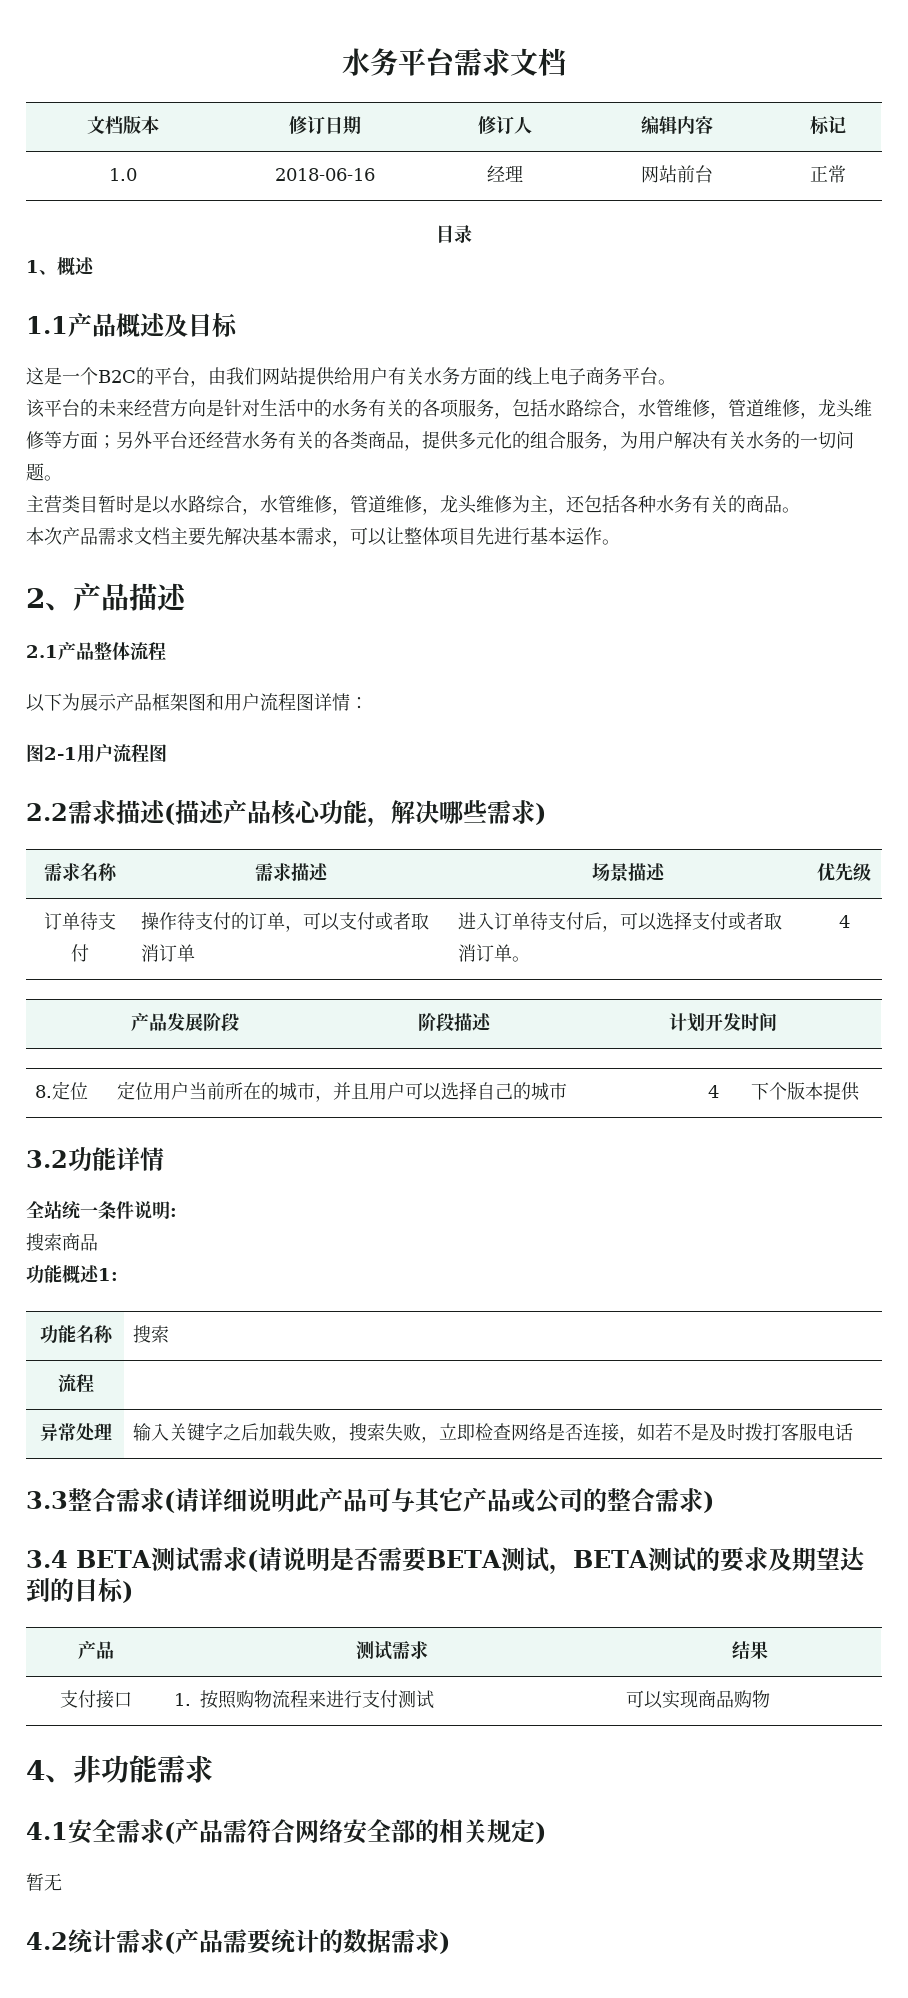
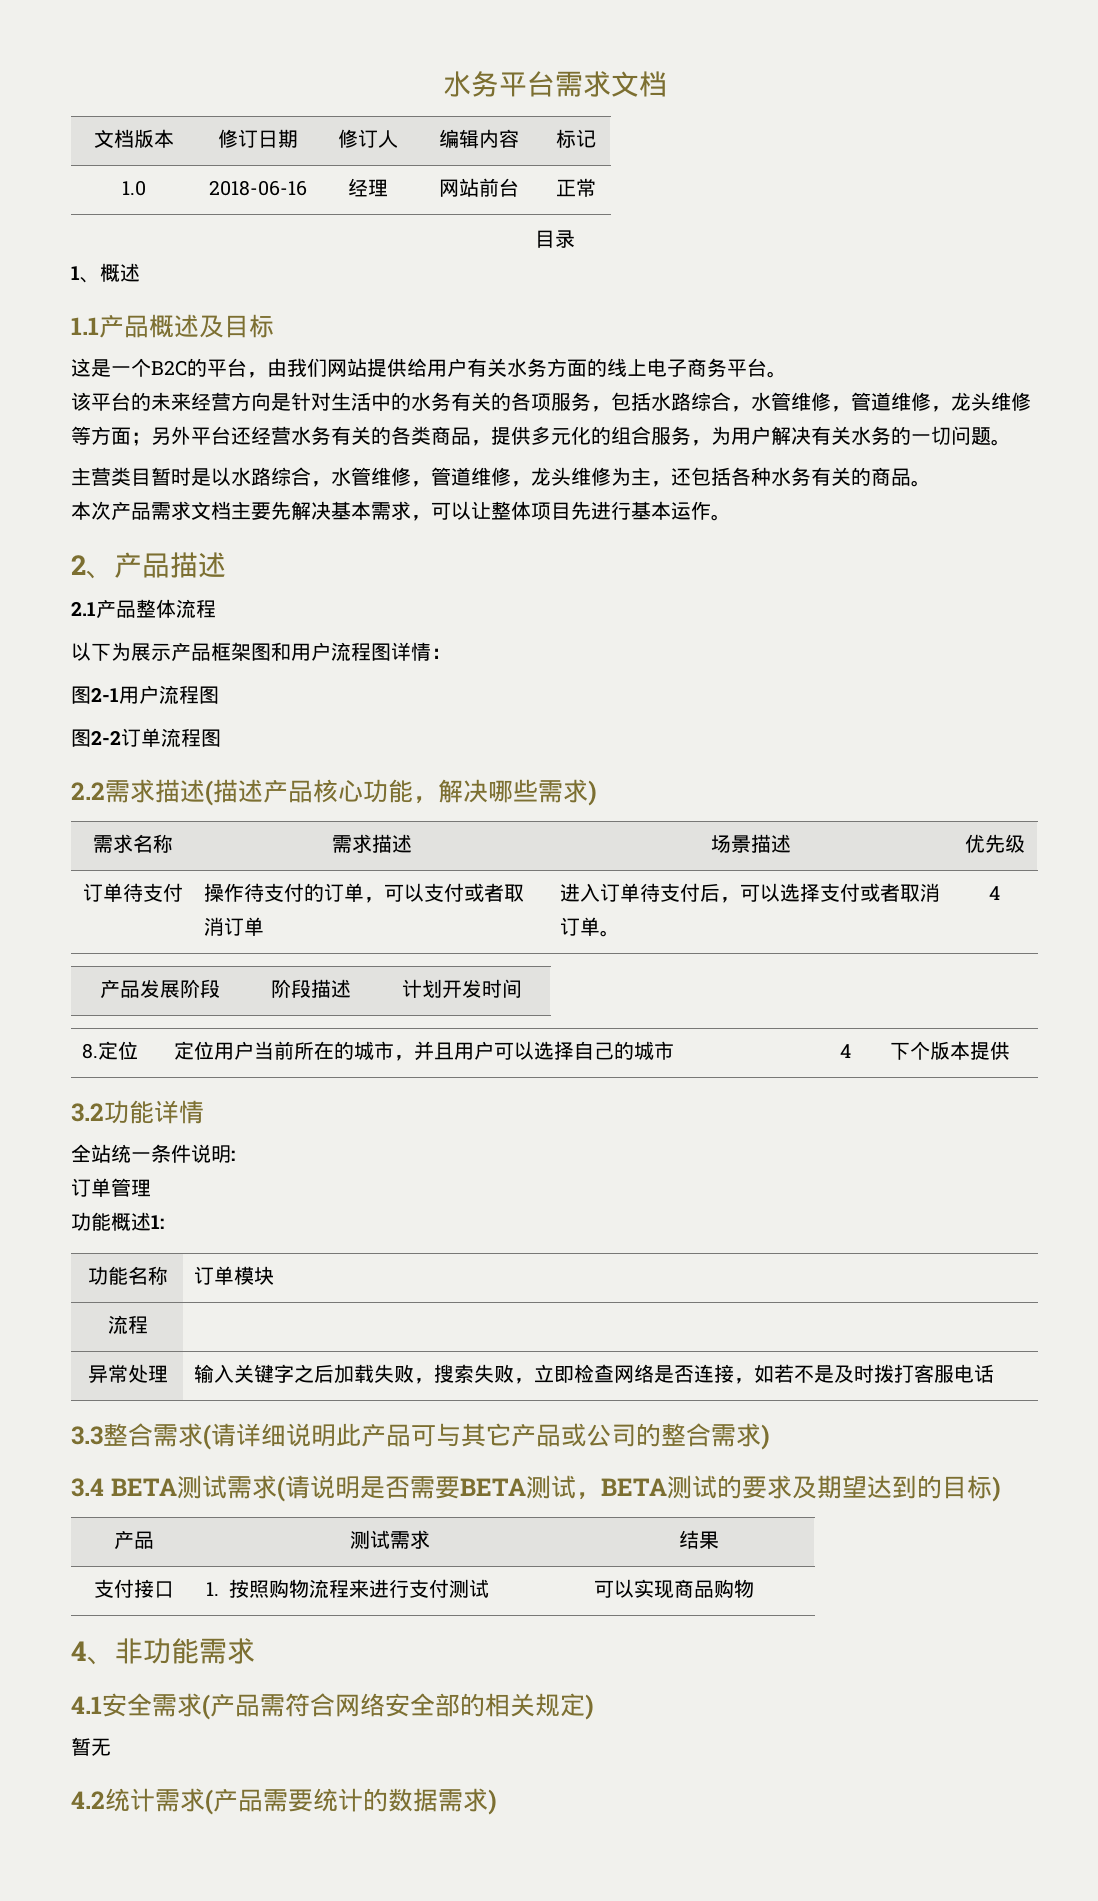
+ 图2-2订单流程图
- 搜索商品
+ 订单管理
- 功能名称 | 搜索
+ 功能名称 | 订单模块

